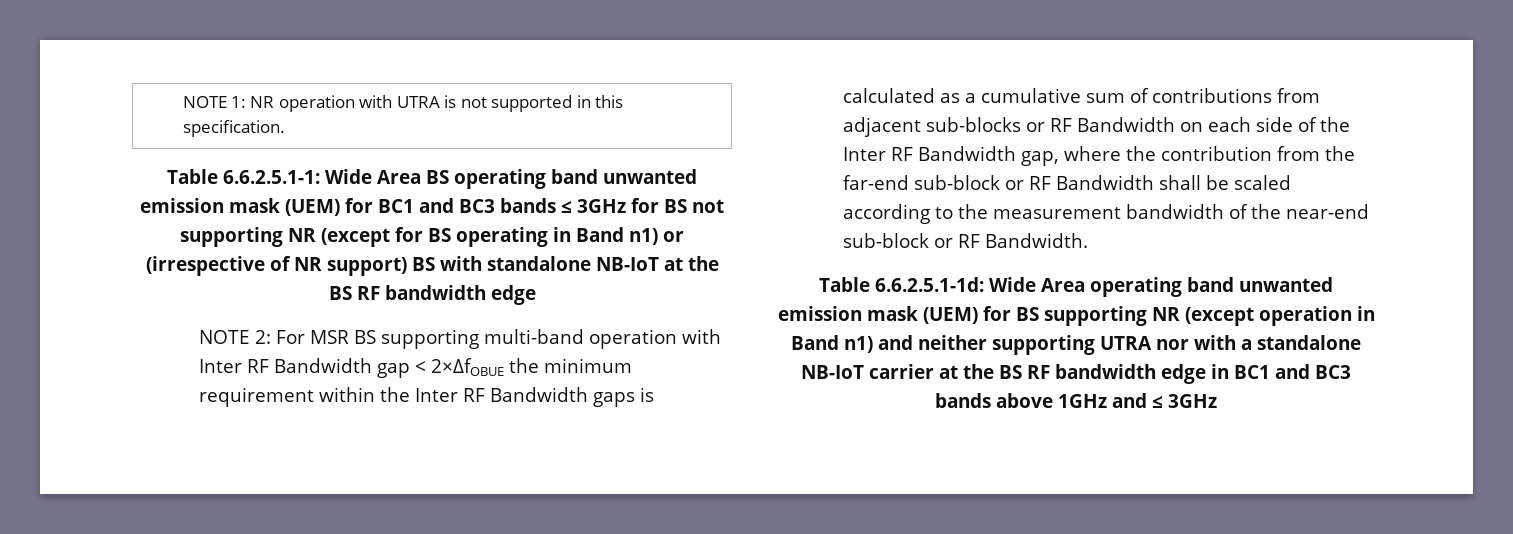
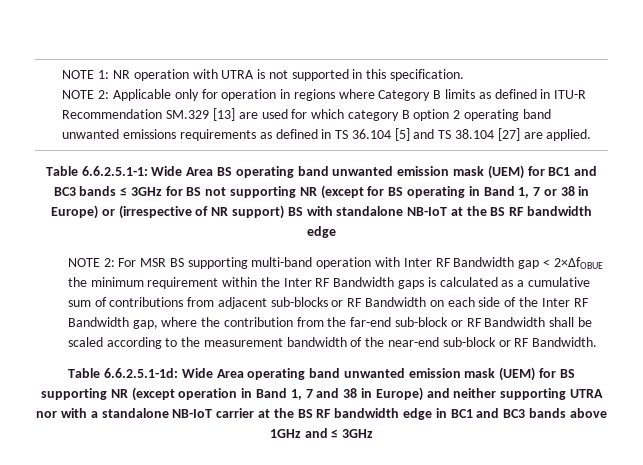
+ NOTE 2: Applicable only for operation in regions where Category B limits as defined in ITU-R Recommendation SM.329 [13] are used for which category B option 2 operating band unwanted emissions requirements as defined in TS 36.104 [5] and TS 38.104 [27] are applied.
- Table 6.6.2.5.1-1: Wide Area BS operating band unwanted emission mask (UEM) for BC1 and BC3 bands ≤ 3GHz for BS not supporting NR (except for BS operating in Band n1) or (irrespective of NR support) BS with standalone NB-IoT at the BS RF bandwidth edge
+ Table 6.6.2.5.1-1: Wide Area BS operating band unwanted emission mask (UEM) for BC1 and BC3 bands ≤ 3GHz for BS not supporting NR (except for BS operating in Band 1, 7 or 38 in Europe) or (irrespective of NR support) BS with standalone NB-IoT at the BS RF bandwidth edge
- Table 6.6.2.5.1-1d: Wide Area operating band unwanted emission mask (UEM) for BS supporting NR (except operation in Band n1) and neither supporting UTRA nor with a standalone NB-IoT carrier at the BS RF bandwidth edge in BC1 and BC3 bands above 1GHz and ≤ 3GHz
+ Table 6.6.2.5.1-1d: Wide Area operating band unwanted emission mask (UEM) for BS supporting NR (except operation in Band 1, 7 and 38 in Europe) and neither supporting UTRA nor with a standalone NB-IoT carrier at the BS RF bandwidth edge in BC1 and BC3 bands above 1GHz and ≤ 3GHz

